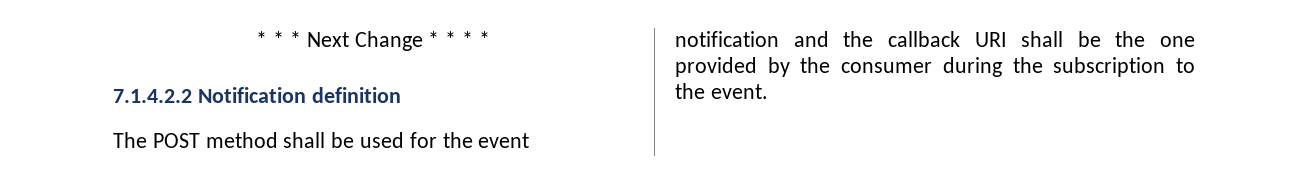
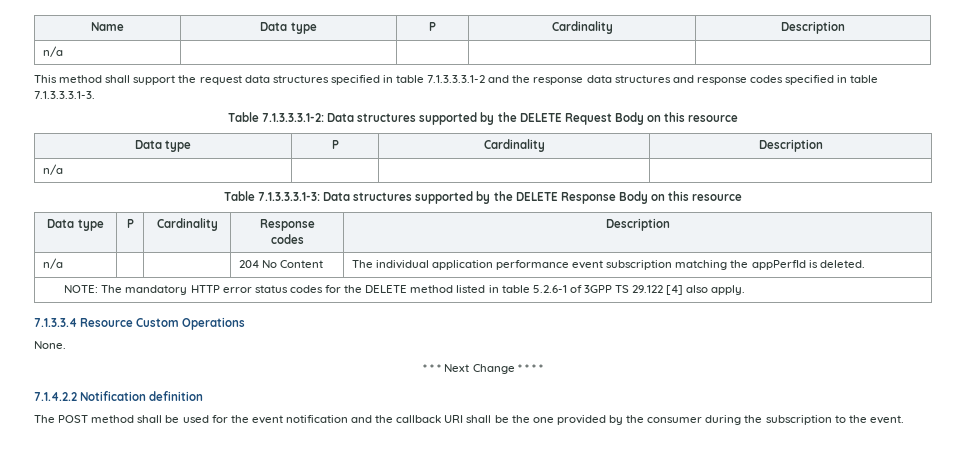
+ Name | Data type | P | Cardinality | Description
+ n/a | | | |
+ This method shall support the request data structures specified in table 7.1.3.3.3.1-2 and the response data structures and response codes specified in table 7.1.3.3.3.1-3.
+ Table 7.1.3.3.3.1-2: Data structures supported by the DELETE Request Body on this resource
+ Data type | P | Cardinality | Description
+ n/a | | |
+ Table 7.1.3.3.3.1-3: Data structures supported by the DELETE Response Body on this resource
+ Data type | P | Cardinality | Response
+ codes | Description
+ n/a | | | 204 No Content | The individual application performance event subscription matching the appPerfId is deleted.
+ NOTE: The mandatory HTTP error status codes for the DELETE method listed in table 5.2.6-1 of 3GPP TS 29.122 [4] also apply.
+ 7.1.3.3.4 Resource Custom Operations
+ None.

